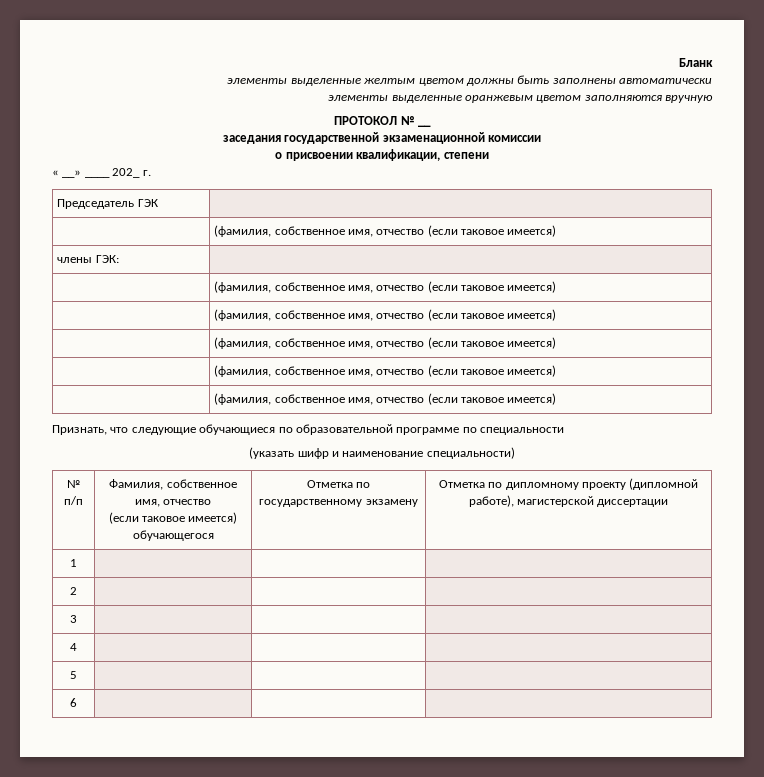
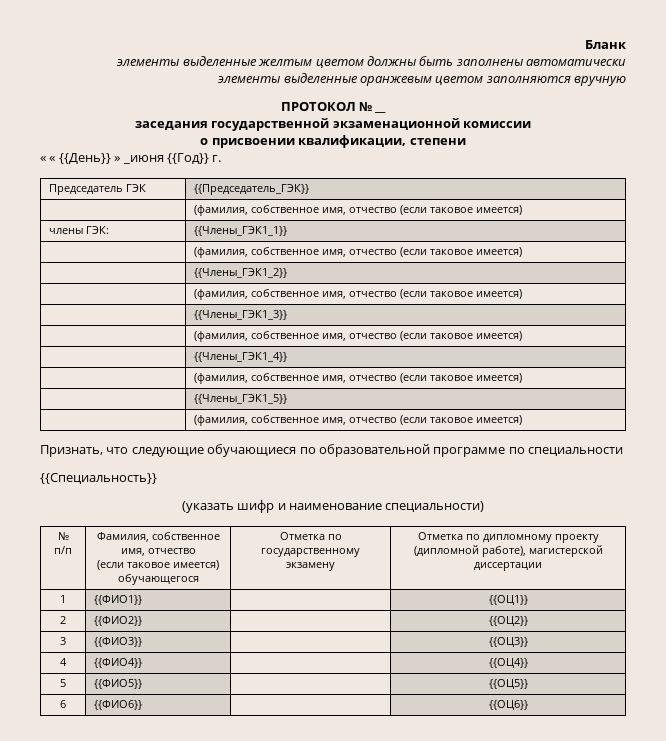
- « __» ____ 202_ г.
+ « « {{День}} » _июня {{Год}} г.
- Председатель ГЭК |
+ Председатель ГЭК | {{Председатель_ГЭК}}
- члены ГЭК: |
+ члены ГЭК: | {{Члены_ГЭК1_1}}
  | (фамилия, собственное имя, отчество (если таковое имеется)
+ | {{Члены_ГЭК1_2}}
  | (фамилия, собственное имя, отчество (если таковое имеется)
+ | {{Члены_ГЭК1_3}}
  | (фамилия, собственное имя, отчество (если таковое имеется)
+ | {{Члены_ГЭК1_4}}
  | (фамилия, собственное имя, отчество (если таковое имеется)
+ | {{Члены_ГЭК1_5}}
+ {{Специальность}}
- 1 | | |
+ 1 | {{ФИО1}} | | {{ОЦ1}}
- 2 | | |
+ 2 | {{ФИО2}} | | {{ОЦ2}}
- 3 | | |
+ 3 | {{ФИО3}} | | {{ОЦ3}}
- 4 | | |
+ 4 | {{ФИО4}} | | {{ОЦ4}}
- 5 | | |
+ 5 | {{ФИО5}} | | {{ОЦ5}}
- 6 | | |
+ 6 | {{ФИО6}} | | {{ОЦ6}}

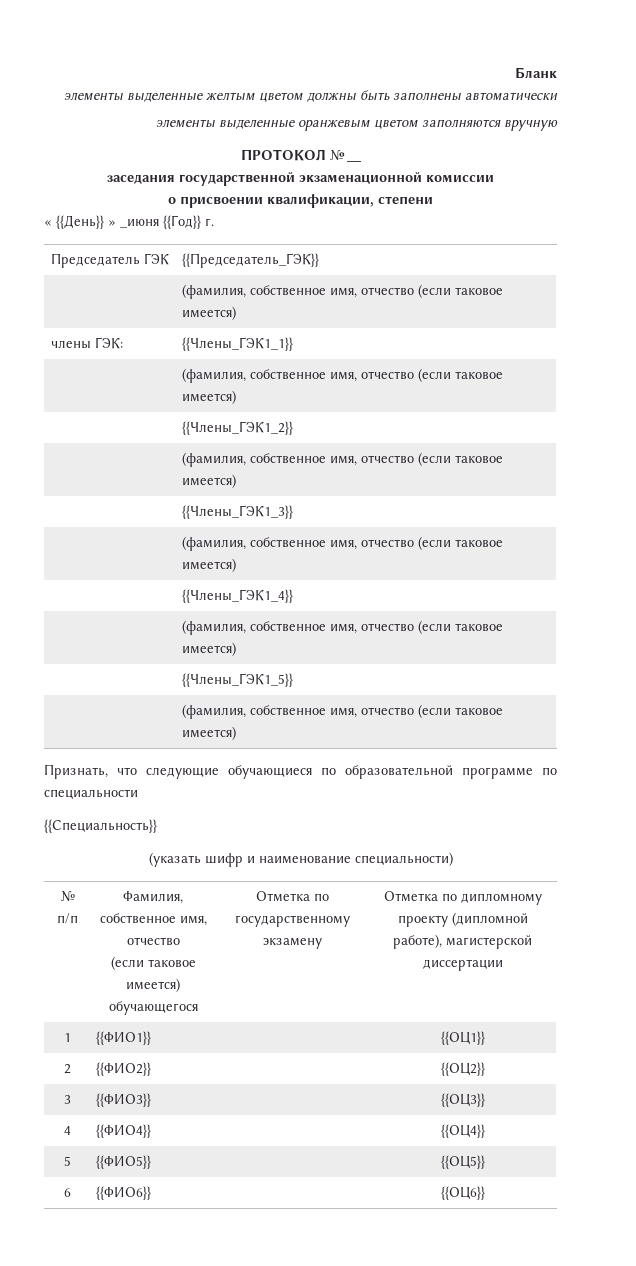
- « « {{День}} » _июня {{Год}} г.
+ « {{День}} » _июня {{Год}} г.

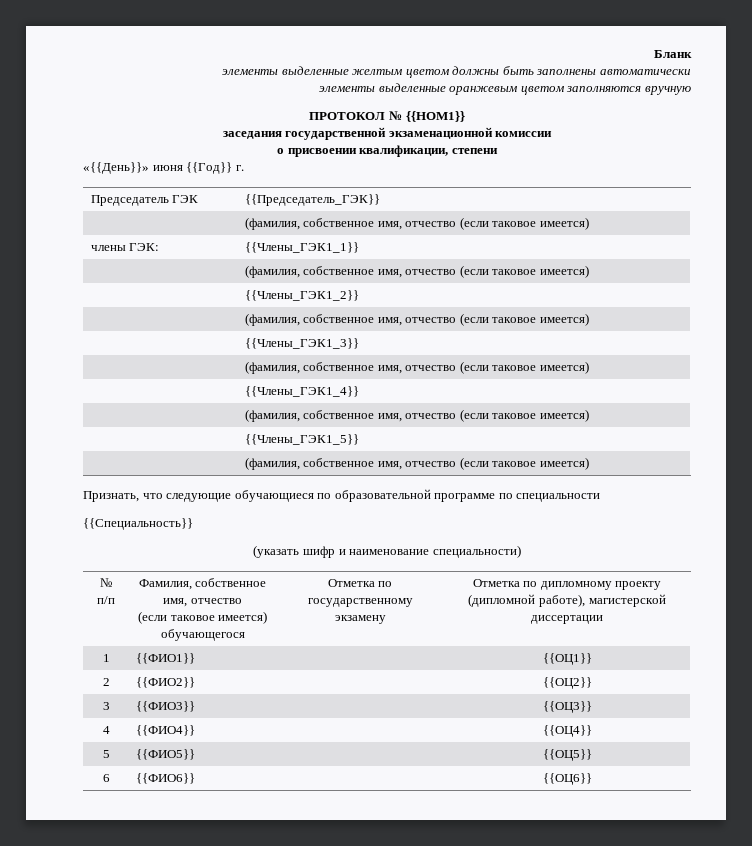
- ПРОТОКОЛ № __
+ ПРОТОКОЛ № {{НОМ1}}
- « {{День}} » _июня {{Год}} г.
+ «{{День}}» июня {{Год}} г.

